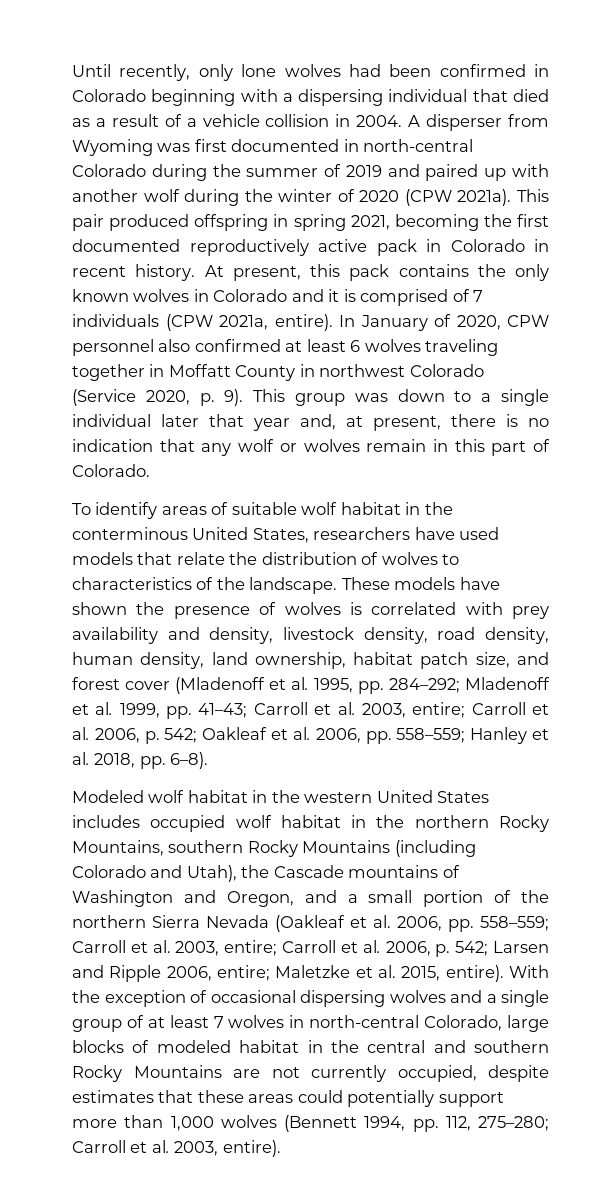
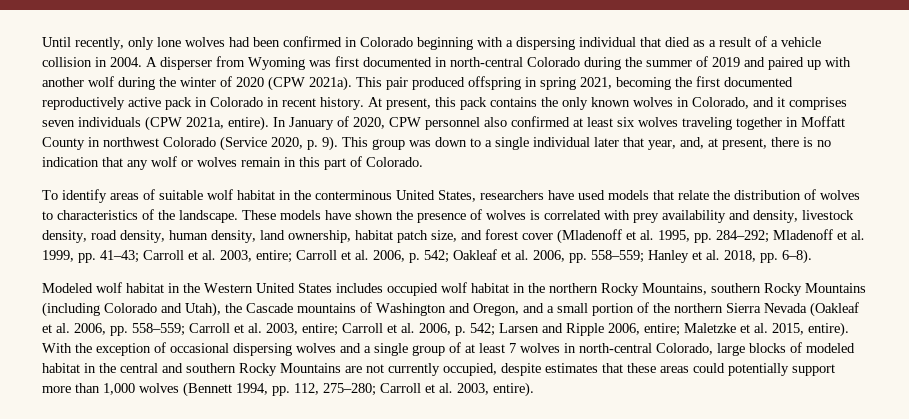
- At present, this pack contains the only known wolves in Colorado and it is comprised of 7 individuals (CPW 2021a, entire).
+ At present, this pack contains the only known wolves in Colorado, and it comprises seven individuals (CPW 2021a, entire).
- In January of 2020, CPW personnel also confirmed at least 6 wolves traveling together in Moffatt County in northwest Colorado (Service 2020, p. 9).
+ In January of 2020, CPW personnel also confirmed at least six wolves traveling together in Moffatt County in northwest Colorado (Service 2020, p. 9).
- This group was down to a single individual later that year and, at present, there is no indication that any wolf or wolves remain in this part of Colorado.
+ This group was down to a single individual later that year, and, at present, there is no indication that any wolf or wolves remain in this part of Colorado.
- Modeled wolf habitat in the western United States includes occupied wolf habitat in the northern Rocky Mountains, southern Rocky Mountains (including Colorado and Utah), the Cascade mountains of Washington and Oregon, and a small portion of the northern Sierra Nevada (Oakleaf et al. 2006, pp. 558–559;
+ Modeled wolf habitat in the Western United States includes occupied wolf habitat in the northern Rocky Mountains, southern Rocky Mountains (including Colorado and Utah), the Cascade mountains of Washington and Oregon, and a small portion of the northern Sierra Nevada (Oakleaf et al. 2006, pp. 558–559;

